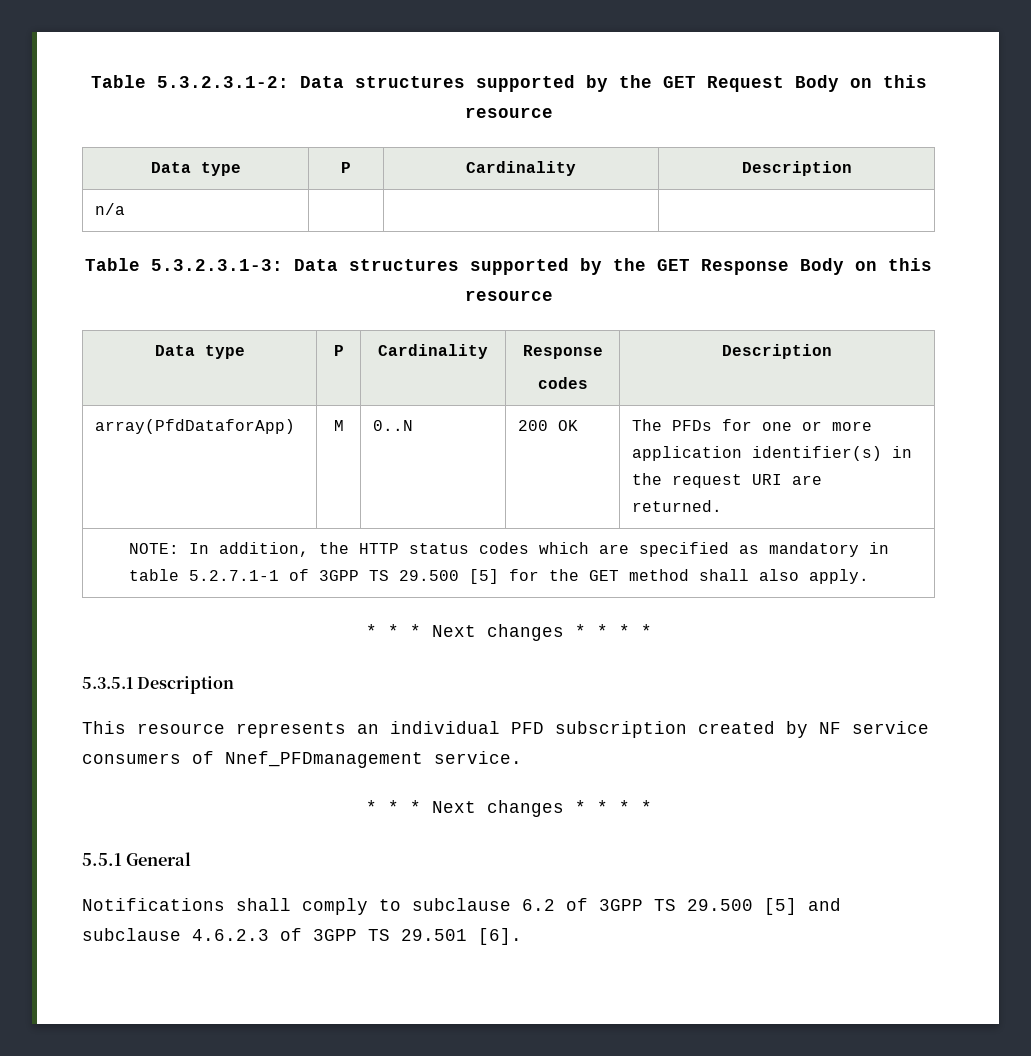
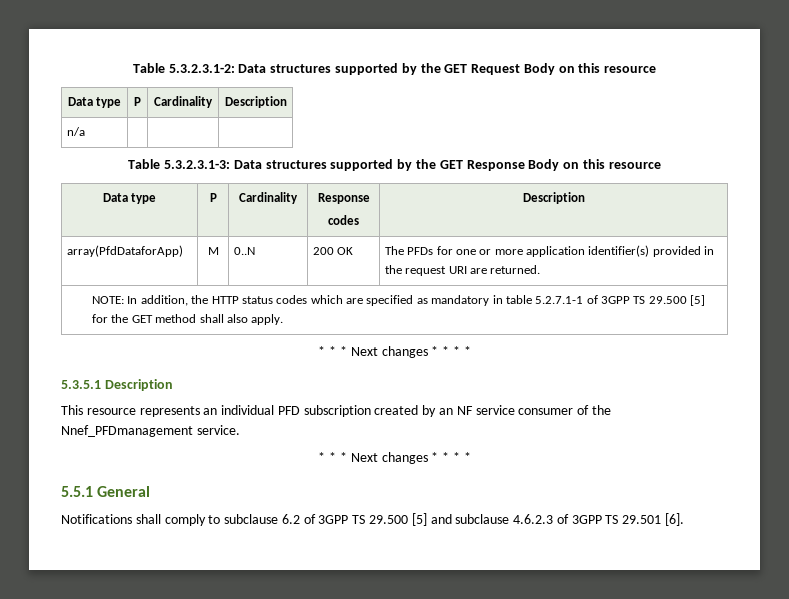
- array(PfdDataforApp) | M | 0..N | 200 OK | The PFDs for one or more application identifier(s) in the request URI are returned.
+ array(PfdDataforApp) | M | 0..N | 200 OK | The PFDs for one or more application identifier(s) provided in the request URI are returned.
- This resource represents an individual PFD subscription created by NF service consumers of Nnef_PFDmanagement service.
+ This resource represents an individual PFD subscription created by an NF service consumer of the Nnef_PFDmanagement service.

